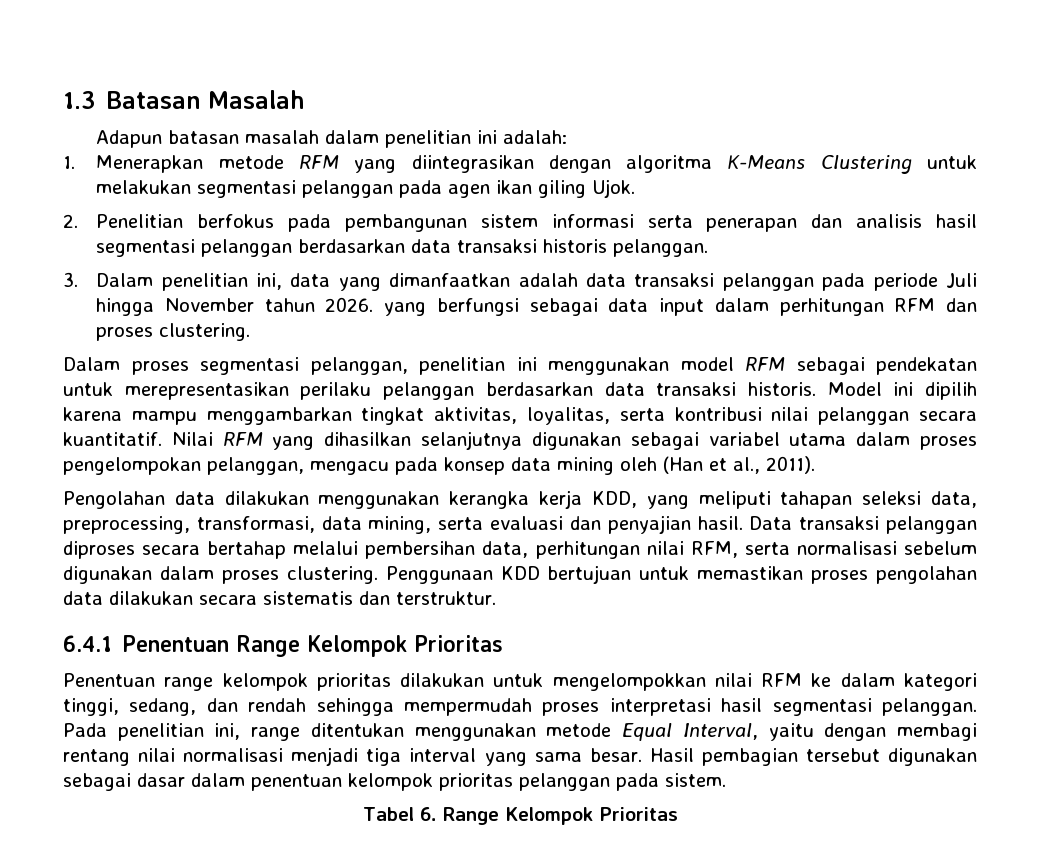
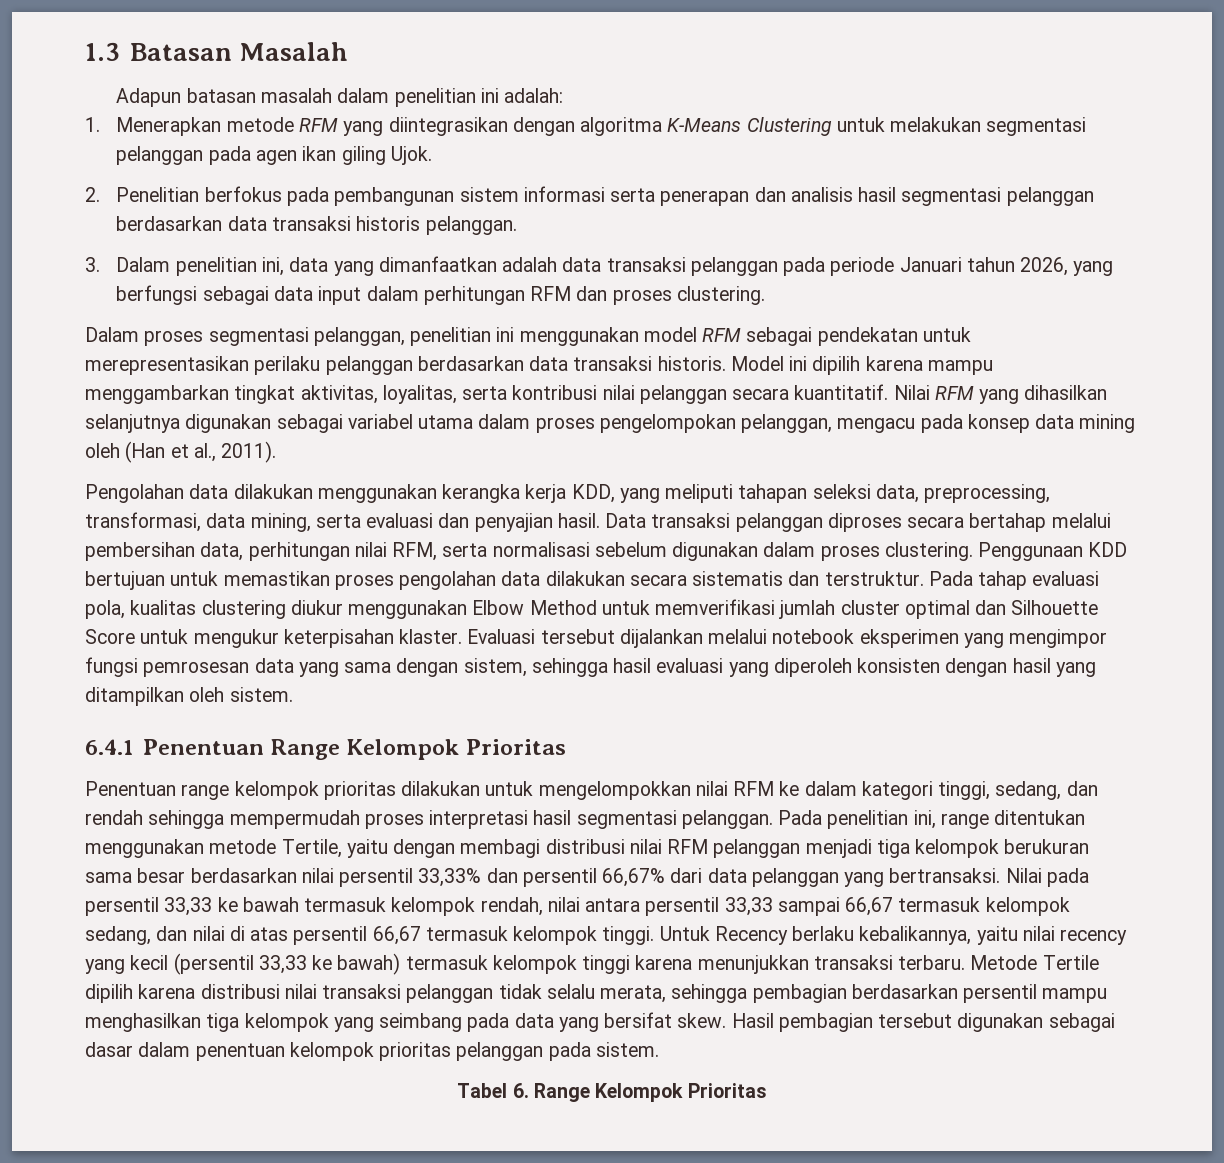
- 3. Dalam penelitian ini, data yang dimanfaatkan adalah data transaksi pelanggan pada periode Juli hingga November tahun 2026. yang berfungsi sebagai data input dalam perhitungan RFM dan proses clustering.
+ 3. Dalam penelitian ini, data yang dimanfaatkan adalah data transaksi pelanggan pada periode Januari tahun 2026, yang berfungsi sebagai data input dalam perhitungan RFM dan proses clustering.
+ Pada tahap evaluasi pola, kualitas clustering diukur menggunakan Elbow Method untuk memverifikasi jumlah cluster optimal dan Silhouette Score untuk mengukur keterpisahan klaster. Evaluasi tersebut dijalankan melalui notebook eksperimen yang mengimpor fungsi pemrosesan data yang sama dengan sistem, sehingga hasil evaluasi yang diperoleh konsisten dengan hasil yang ditampilkan oleh sistem.
- Pada penelitian ini, range ditentukan menggunakan metode Equal Interval, yaitu dengan membagi rentang nilai normalisasi menjadi tiga interval yang sama besar.
+ Pada penelitian ini, range ditentukan menggunakan metode Tertile, yaitu dengan membagi distribusi nilai RFM pelanggan menjadi tiga kelompok berukuran sama besar berdasarkan nilai persentil 33,33% dan persentil 66,67% dari data pelanggan yang bertransaksi. Nilai pada persentil 33,33 ke bawah termasuk kelompok rendah, nilai antara persentil 33,33 sampai 66,67 termasuk kelompok sedang, dan nilai di atas persentil 66,67 termasuk kelompok tinggi. Untuk Recency berlaku kebalikannya, yaitu nilai recency yang kecil (persentil 33,33 ke bawah) termasuk kelompok tinggi karena menunjukkan transaksi terbaru. Metode Tertile dipilih karena distribusi nilai transaksi pelanggan tidak selalu merata, sehingga pembagian berdasarkan persentil mampu menghasilkan tiga kelompok yang seimbang pada data yang bersifat skew.

